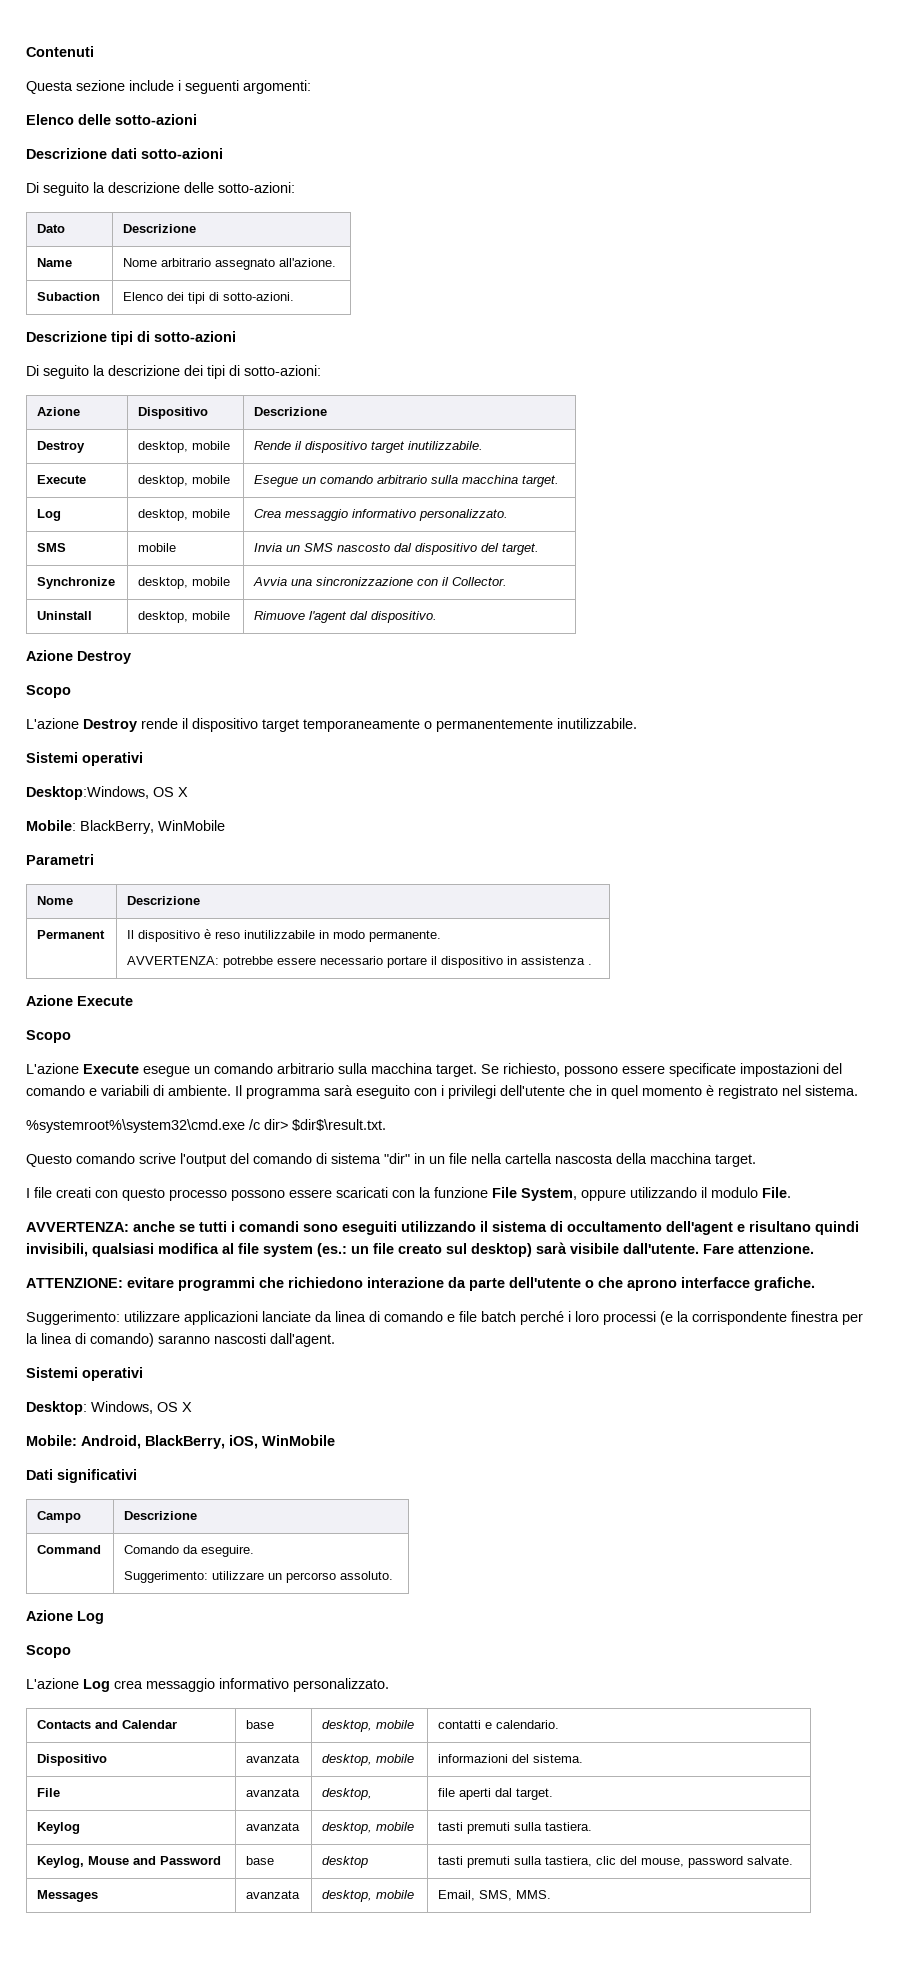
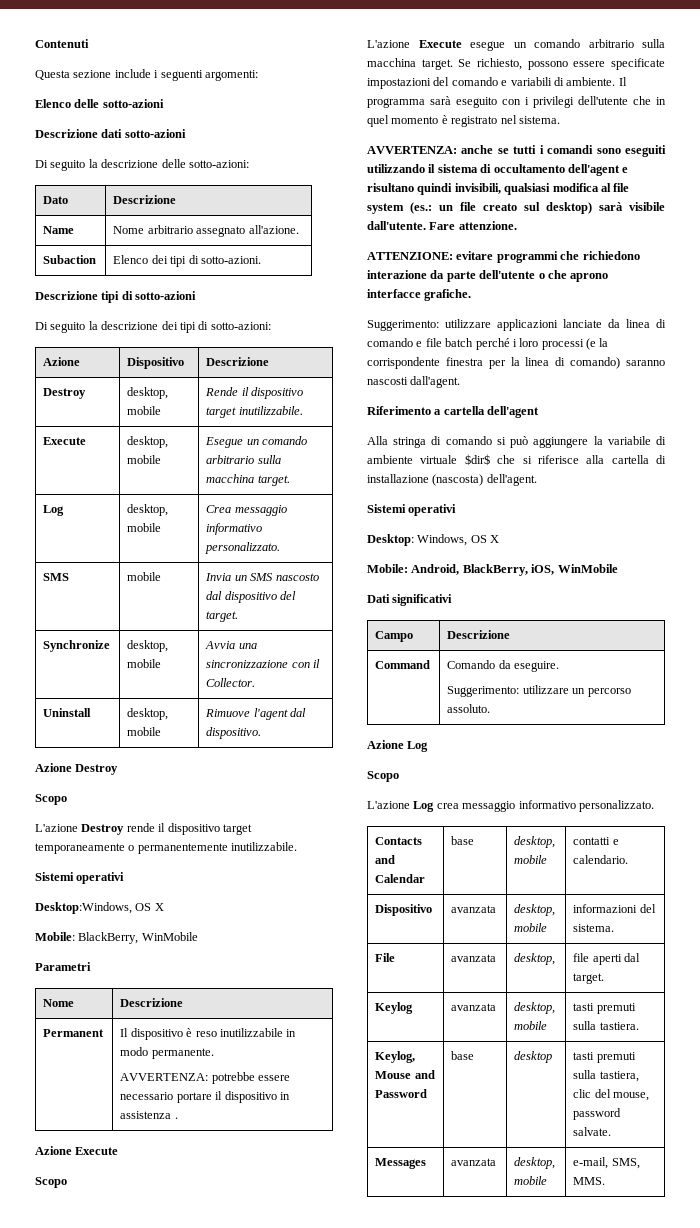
- %systemroot%\system32\cmd.exe /c dir> $dir$\result.txt.
- Questo comando scrive l'output del comando di sistema "dir" in un file nella cartella nascosta della macchina target.
- I file creati con questo processo possono essere scaricati con la funzione File System, oppure utilizzando il modulo File.
+ Riferimento a cartella dell'agent
+ Alla stringa di comando si può aggiungere la variabile di ambiente virtuale $dir$ che si riferisce alla cartella di installazione (nascosta) dell'agent.
- Messages | avanzata | desktop, mobile | Email, SMS, MMS.
+ Messages | avanzata | desktop, mobile | e-mail, SMS, MMS.

